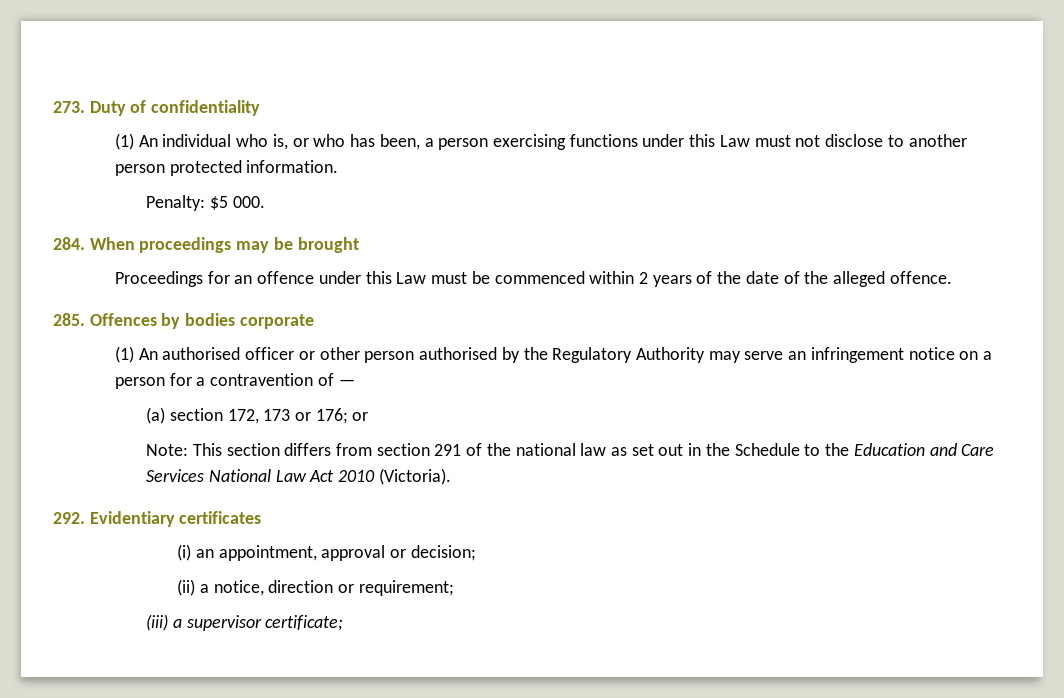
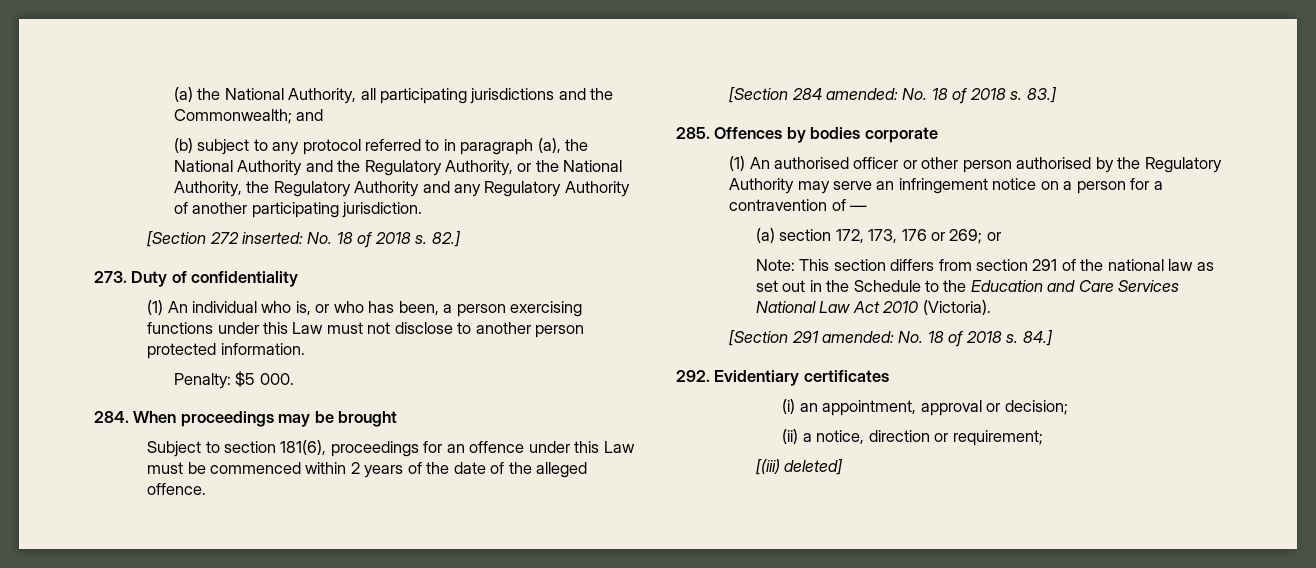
+ (a) the National Authority, all participating jurisdictions and the Commonwealth; and
+ (b) subject to any protocol referred to in paragraph (a), the National Authority and the Regulatory Authority, or the National Authority, the Regulatory Authority and any Regulatory Authority of another participating jurisdiction.
+ [Section 272 inserted: No. 18 of 2018 s. 82.]
- Proceedings for an offence under this Law must be commenced within 2 years of the date of the alleged offence.
+ Subject to section 181(6), proceedings for an offence under this Law must be commenced within 2 years of the date of the alleged offence.
+ [Section 284 amended: No. 18 of 2018 s. 83.]
- (a) section 172, 173 or 176; or
+ (a) section 172, 173, 176 or 269; or
+ [Section 291 amended: No. 18 of 2018 s. 84.]
- (iii) a supervisor certificate;
+ [(iii) deleted]

